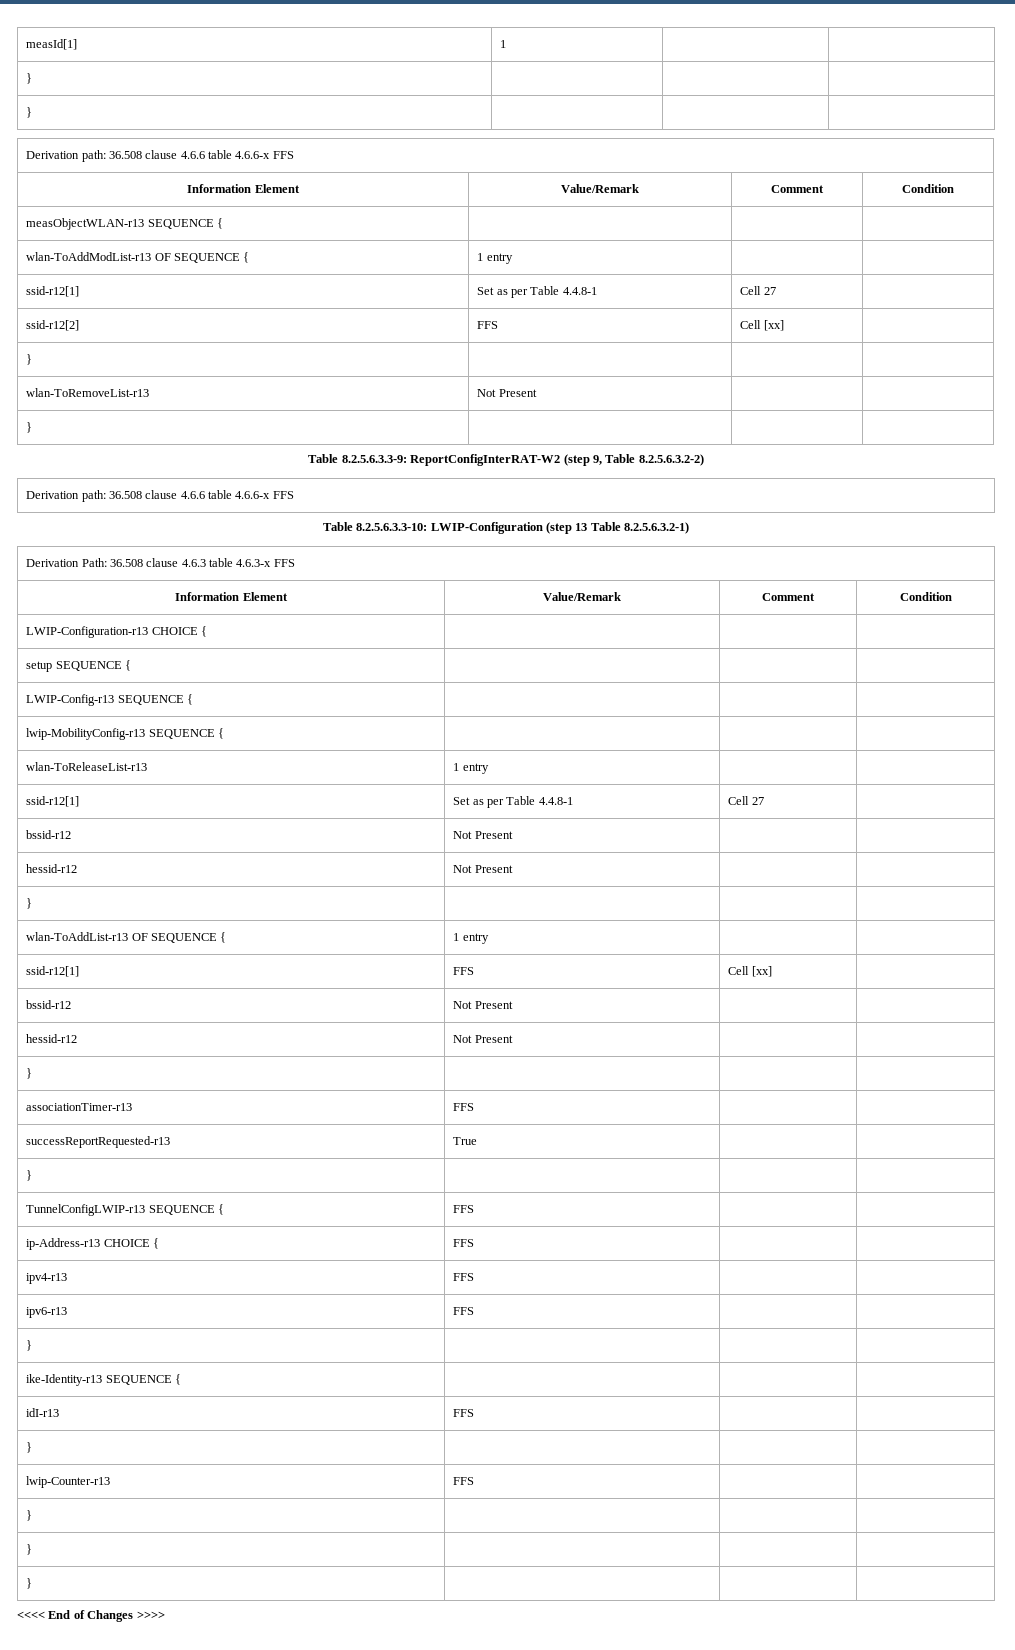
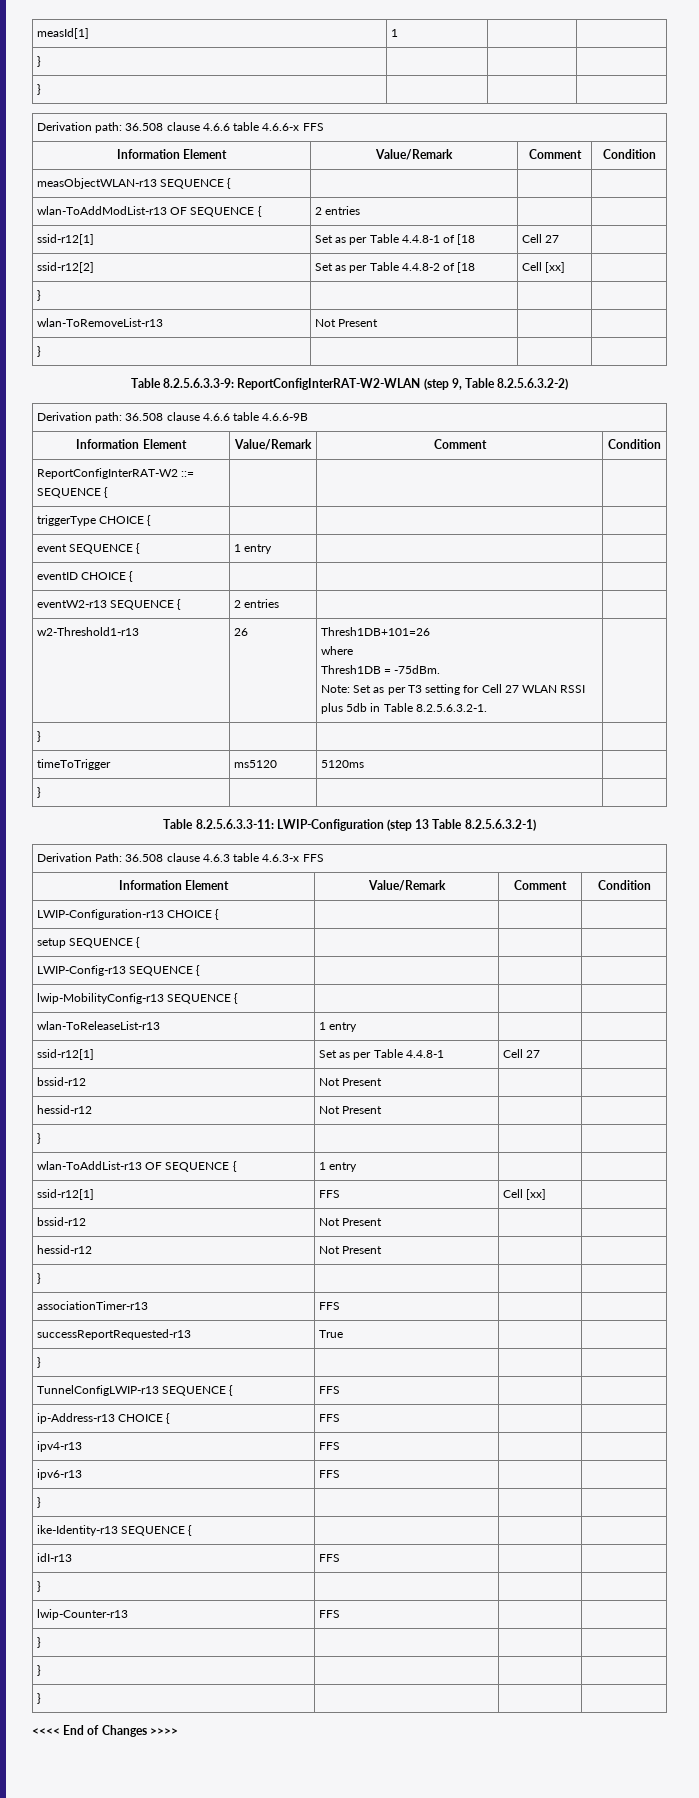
- wlan-ToAddModList-r13 OF SEQUENCE { | 1 entry | |
- ssid-r12[1] | Set as per Table 4.4.8-1 | Cell 27 |
+ wlan-ToAddModList-r13 OF SEQUENCE { | 2 entries | |
+ ssid-r12[1] | Set as per Table 4.4.8-1 of [18 | Cell 27 |
- ssid-r12[2] | FFS | Cell [xx] |
+ ssid-r12[2] | Set as per Table 4.4.8-2 of [18 | Cell [xx] |
- Table 8.2.5.6.3.3-9: ReportConfigInterRAT-W2 (step 9, Table 8.2.5.6.3.2-2)
- Derivation path: 36.508 clause 4.6.6 table 4.6.6-x FFS
- Table 8.2.5.6.3.3-10: LWIP-Configuration (step 13 Table 8.2.5.6.3.2-1)
+ Table 8.2.5.6.3.3-9: ReportConfigInterRAT-W2-WLAN (step 9, Table 8.2.5.6.3.2-2)
+ Derivation path: 36.508 clause 4.6.6 table 4.6.6-9B
+ Information Element | Value/Remark | Comment | Condition
+ ReportConfigInterRAT-W2 ::= SEQUENCE { | | |
+ triggerType CHOICE { | | |
+ event SEQUENCE { | 1 entry | |
+ eventID CHOICE { | | |
+ eventW2-r13 SEQUENCE { | 2 entries | |
+ w2-Threshold1-r13 | 26 | Thresh1DB+101=26
+ where
+ Thresh1DB = -75dBm.
+ Note: Set as per T3 setting for Cell 27 WLAN RSSI plus 5db in Table 8.2.5.6.3.2-1. |
+ } | | |
+ timeToTrigger | ms5120 | 5120ms |
+ } | | |
+ Table 8.2.5.6.3.3-11: LWIP-Configuration (step 13 Table 8.2.5.6.3.2-1)

